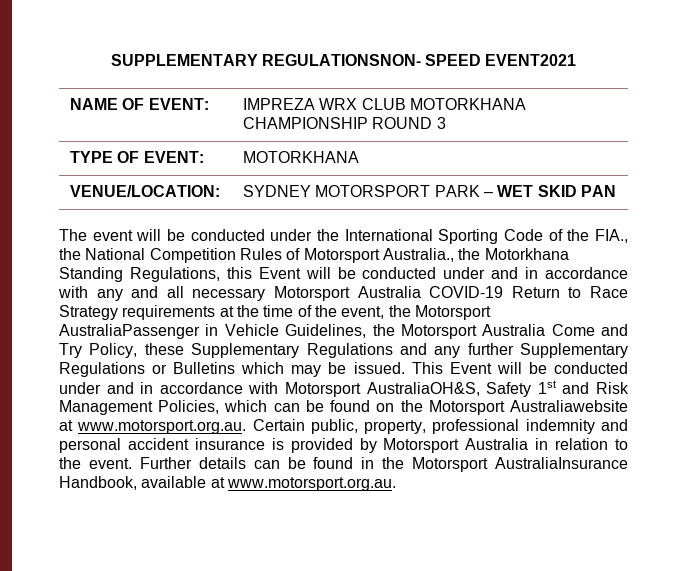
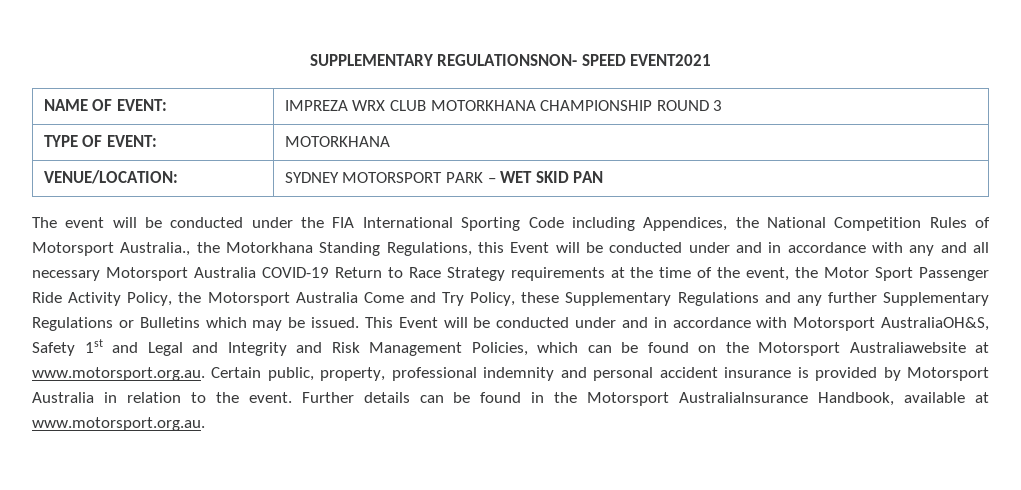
- The event will be conducted under the International Sporting Code of the FIA., the National Competition Rules of Motorsport Australia., the Motorkhana Standing Regulations, this Event will be conducted under and in accordance with any and all necessary Motorsport Australia COVID-19 Return to Race Strategy requirements at the time of the event, the Motorsport AustraliaPassenger in Vehicle Guidelines, the Motorsport Australia Come and Try Policy, these Supplementary Regulations and any further Supplementary Regulations or Bulletins which may be issued.
+ The event will be conducted under the FIA International Sporting Code including Appendices, the National Competition Rules of Motorsport Australia., the Motorkhana Standing Regulations, this Event will be conducted under and in accordance with any and all necessary Motorsport Australia COVID-19 Return to Race Strategy requirements at the time of the event, the Motor Sport Passenger Ride Activity Policy, the Motorsport Australia Come and Try Policy, these Supplementary Regulations and any further Supplementary Regulations or Bulletins which may be issued.
- This Event will be conducted under and in accordance with Motorsport AustraliaOH&S, Safety 1st and Risk Management Policies, which can be found on the Motorsport Australiawebsite at www.motorsport.org.au. Certain public, property, professional indemnity and personal accident insurance is provided by Motorsport Australia in relation to the event.
+ This Event will be conducted under and in accordance with Motorsport AustraliaOH&S, Safety 1st and Legal and Integrity and Risk Management Policies, which can be found on the Motorsport Australiawebsite at www.motorsport.org.au. Certain public, property, professional indemnity and personal accident insurance is provided by Motorsport Australia in relation to the event.

